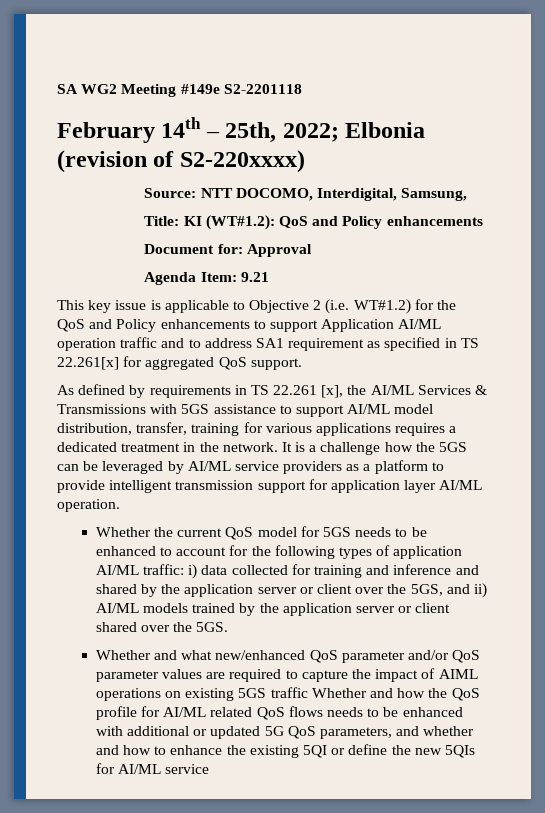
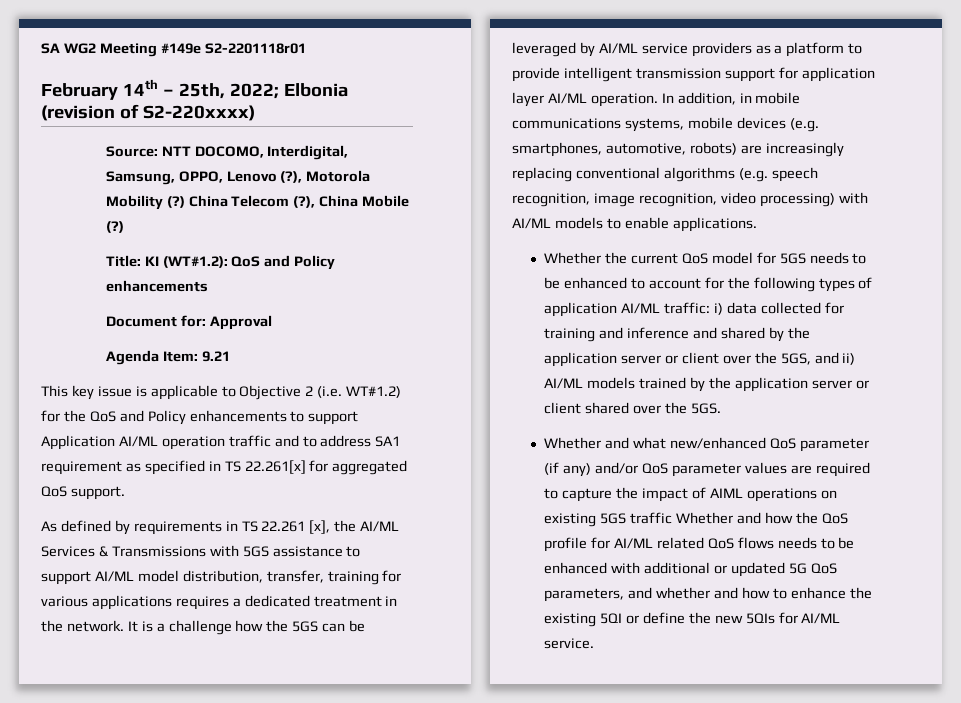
- SA WG2 Meeting #149e S2-2201118
+ SA WG2 Meeting #149e S2-2201118r01
- Source: NTT DOCOMO, Interdigital, Samsung,
+ Source: NTT DOCOMO, Interdigital, Samsung, OPPO, Lenovo (?), Motorola Mobility (?) China Telecom (?), China Mobile (?)
+ In addition, in mobile communications systems, mobile devices (e.g. smartphones, automotive, robots) are increasingly replacing conventional algorithms (e.g. speech recognition, image recognition, video processing) with AI/ML models to enable applications.
- Whether and what new/enhanced QoS parameter and/or QoS parameter values are required to capture the impact of AIML operations on existing 5GS traffic Whether and how the QoS profile for AI/ML related QoS flows needs to be enhanced with additional or updated 5G QoS parameters, and whether and how to enhance the existing 5QI or define the new 5QIs for AI/ML service
+ Whether and what new/enhanced QoS parameter (if any) and/or QoS parameter values are required to capture the impact of AIML operations on existing 5GS traffic Whether and how the QoS profile for AI/ML related QoS flows needs to be enhanced with additional or updated 5G QoS parameters, and whether and how to enhance the existing 5QI or define the new 5QIs for AI/ML service.

